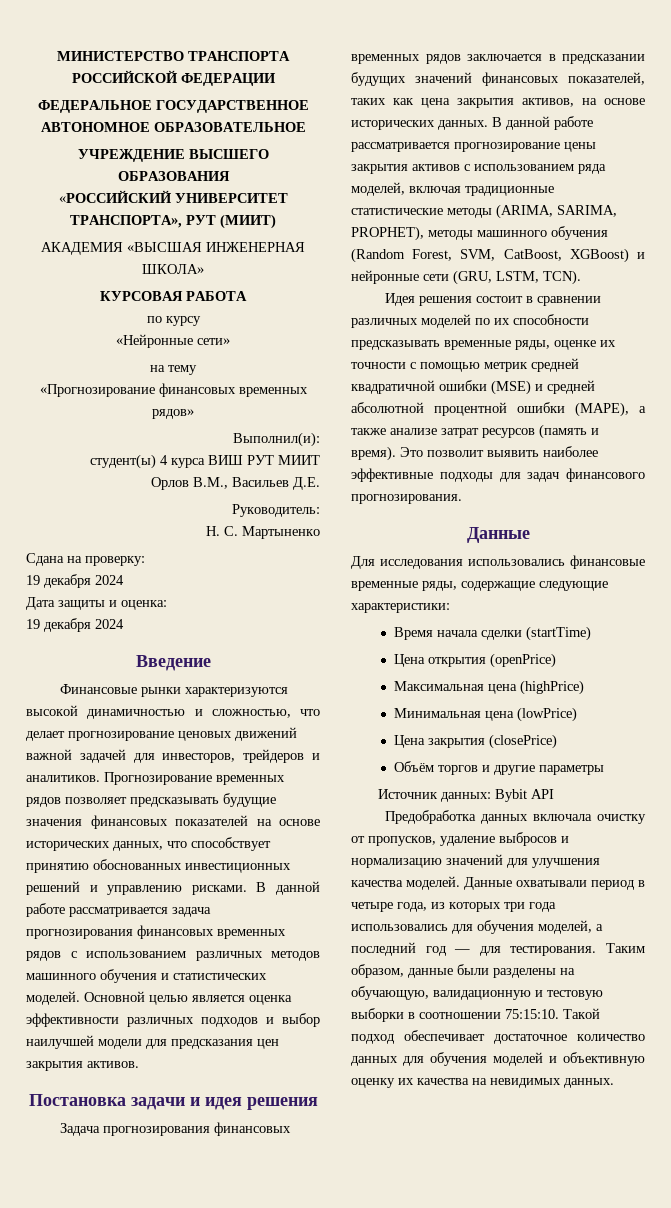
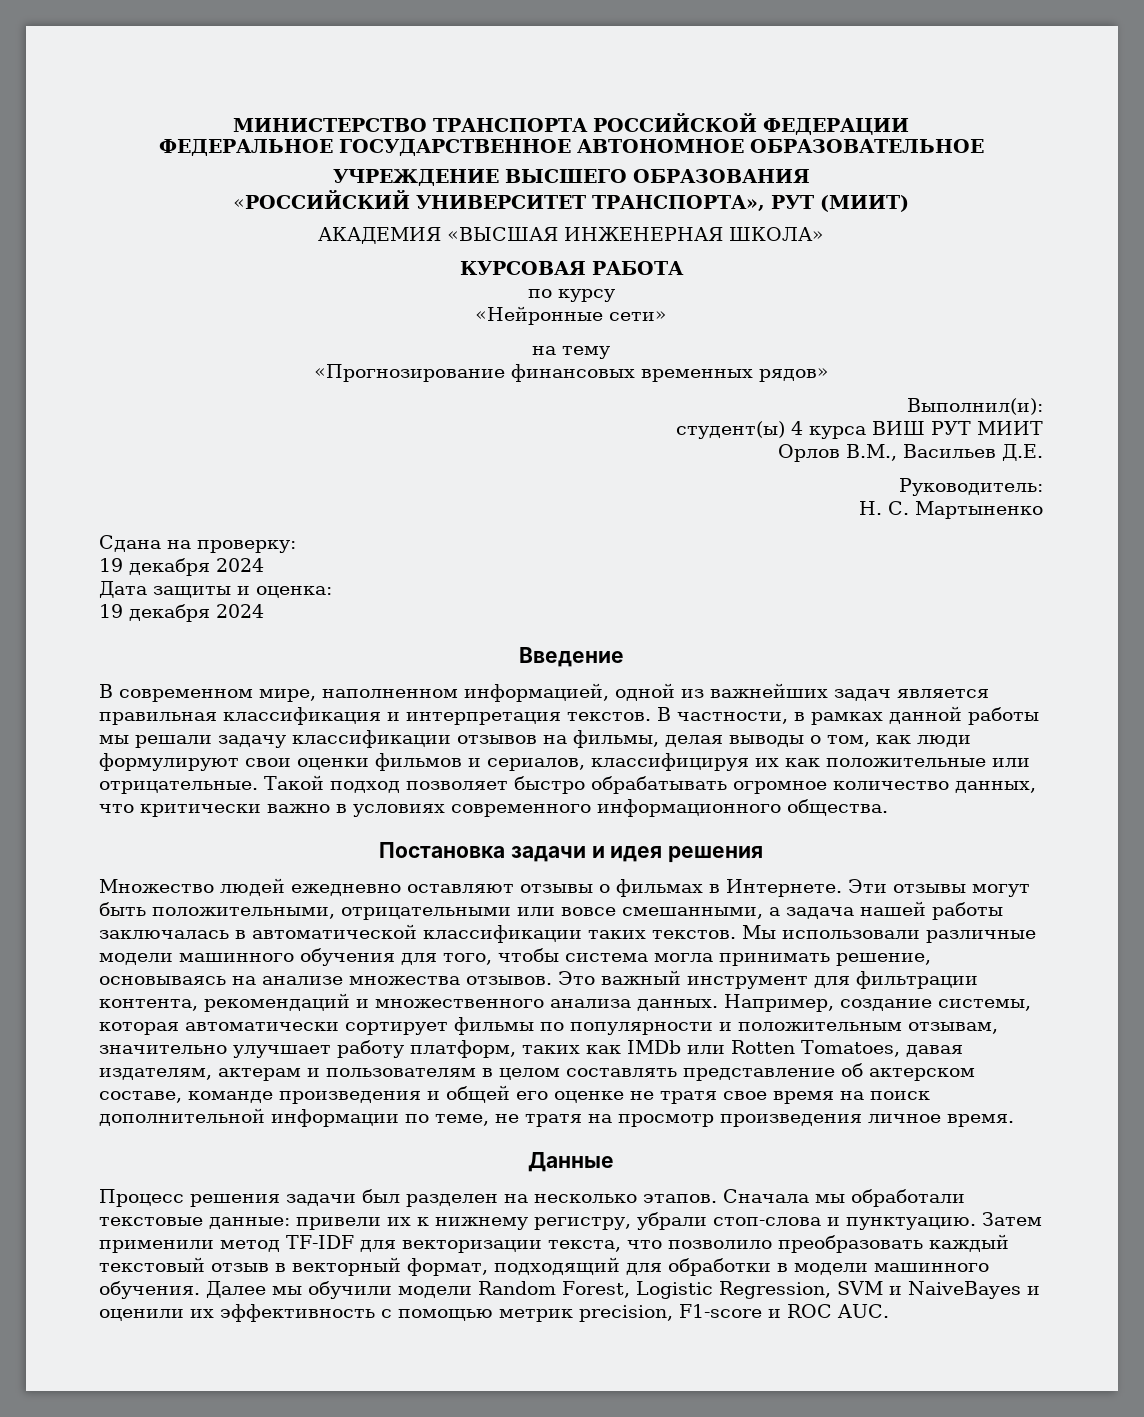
- Финансовые рынки характеризуются высокой динамичностью и сложностью, что делает прогнозирование ценовых движений важной задачей для инвесторов, трейдеров и аналитиков. Прогнозирование временных рядов позволяет предсказывать будущие значения финансовых показателей на основе исторических данных, что способствует принятию обоснованных инвестиционных решений и управлению рисками. В данной работе рассматривается задача прогнозирования финансовых временных рядов с использованием различных методов машинного обучения и статистических моделей. Основной целью является оценка эффективности различных подходов и выбор наилучшей модели для предсказания цен закрытия активов.
+ В современном мире, наполненном информацией, одной из важнейших задач является правильная классификация и интерпретация текстов. В частности, в рамках данной работы мы решали задачу классификации отзывов на фильмы, делая выводы о том, как люди формулируют свои оценки фильмов и сериалов, классифицируя их как положительные или отрицательные. Такой подход позволяет быстро обрабатывать огромное количество данных, что критически важно в условиях современного информационного общества.
- Задача прогнозирования финансовых временных рядов заключается в предсказании будущих значений финансовых показателей, таких как цена закрытия активов, на основе исторических данных. В данной работе рассматривается прогнозирование цены закрытия активов с использованием ряда моделей, включая традиционные статистические методы (ARIMA, SARIMA, PROPHET), методы машинного обучения (Random Forest, SVM, CatBoost, XGBoost) и нейронные сети (GRU, LSTM, TCN).
- Идея решения состоит в сравнении различных моделей по их способности предсказывать временные ряды, оценке их точности с помощью метрик средней квадратичной ошибки (MSE) и средней абсолютной процентной ошибки (MAPE), а также анализе затрат ресурсов (память и время). Это позволит выявить наиболее эффективные подходы для задач финансового прогнозирования.
+ Множество людей ежедневно оставляют отзывы о фильмах в Интернете. Эти отзывы могут быть положительными, отрицательными или вовсе смешанными, а задача нашей работы заключалась в автоматической классификации таких текстов. Мы использовали различные модели машинного обучения для того, чтобы система могла принимать решение, основываясь на анализе множества отзывов. Это важный инструмент для фильтрации контента, рекомендаций и множественного анализа данных. Например, создание системы, которая автоматически сортирует фильмы по популярности и положительным отзывам, значительно улучшает работу платформ, таких как IMDb или Rotten Tomatoes, давая издателям, актерам и пользователям в целом составлять представление об актерском составе, команде произведения и общей его оценке не тратя свое время на поиск дополнительной информации по теме, не тратя на просмотр произведения личное время.
  Данные
- Для исследования использовались финансовые временные ряды, содержащие следующие характеристики:
- Время начала сделки (startTime)
- Цена открытия (openPrice)
- Максимальная цена (highPrice)
- Минимальная цена (lowPrice)
- Цена закрытия (closePrice)
- Объём торгов и другие параметры
- Источник данных: Bybit API
- Предобработка данных включала очистку от пропусков, удаление выбросов и нормализацию значений для улучшения качества моделей. Данные охватывали период в четыре года, из которых три года использовались для обучения моделей, а последний год — для тестирования. Таким образом, данные были разделены на обучающую, валидационную и тестовую выборки в соотношении 75:15:10. Такой подход обеспечивает достаточное количество данных для обучения моделей и объективную оценку их качества на невидимых данных.
+ Процесс решения задачи был разделен на несколько этапов. Сначала мы обработали текстовые данные: привели их к нижнему регистру, убрали стоп-слова и пунктуацию. Затем применили метод TF-IDF для векторизации текста, что позволило преобразовать каждый текстовый отзыв в векторный формат, подходящий для обработки в модели машинного обучения. Далее мы обучили модели Random Forest, Logistic Regression, SVM и NaiveBayes и оценили их эффективность с помощью метрик precision, F1-score и ROC AUC.

